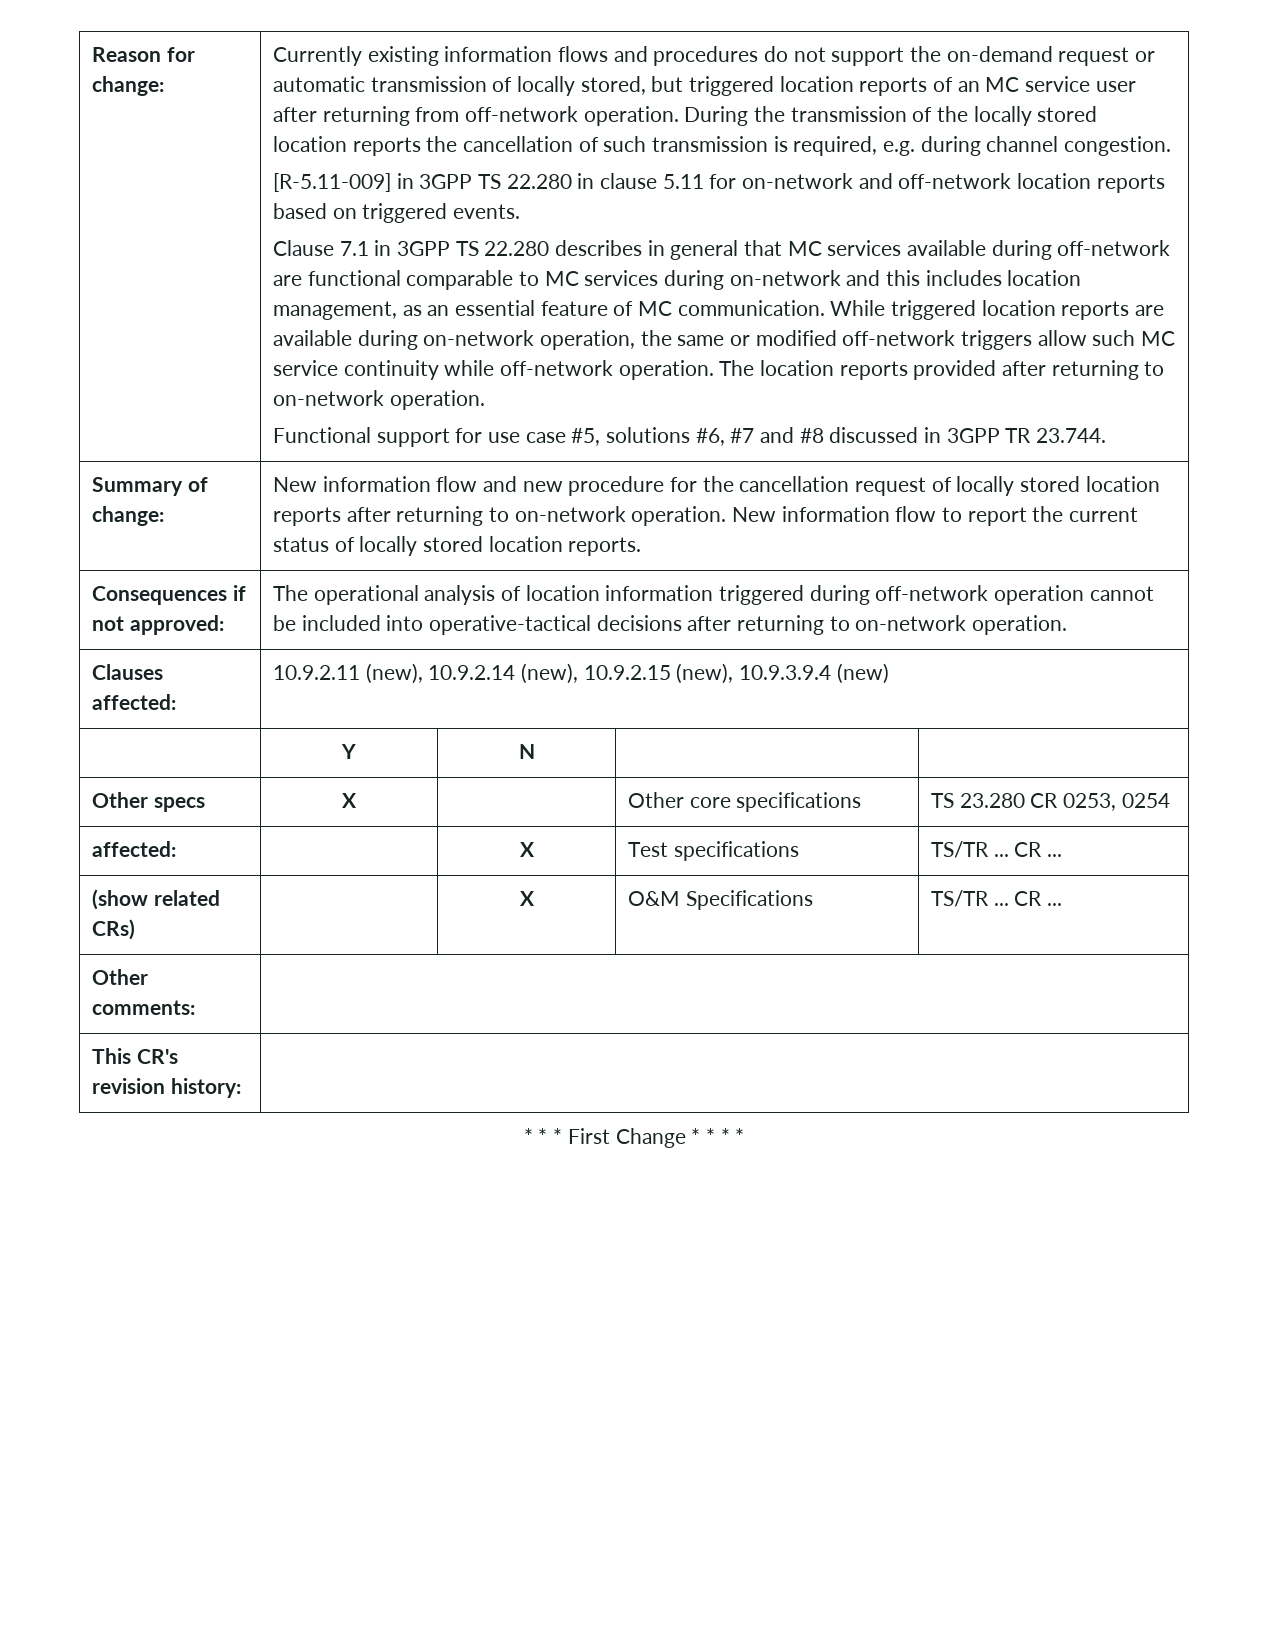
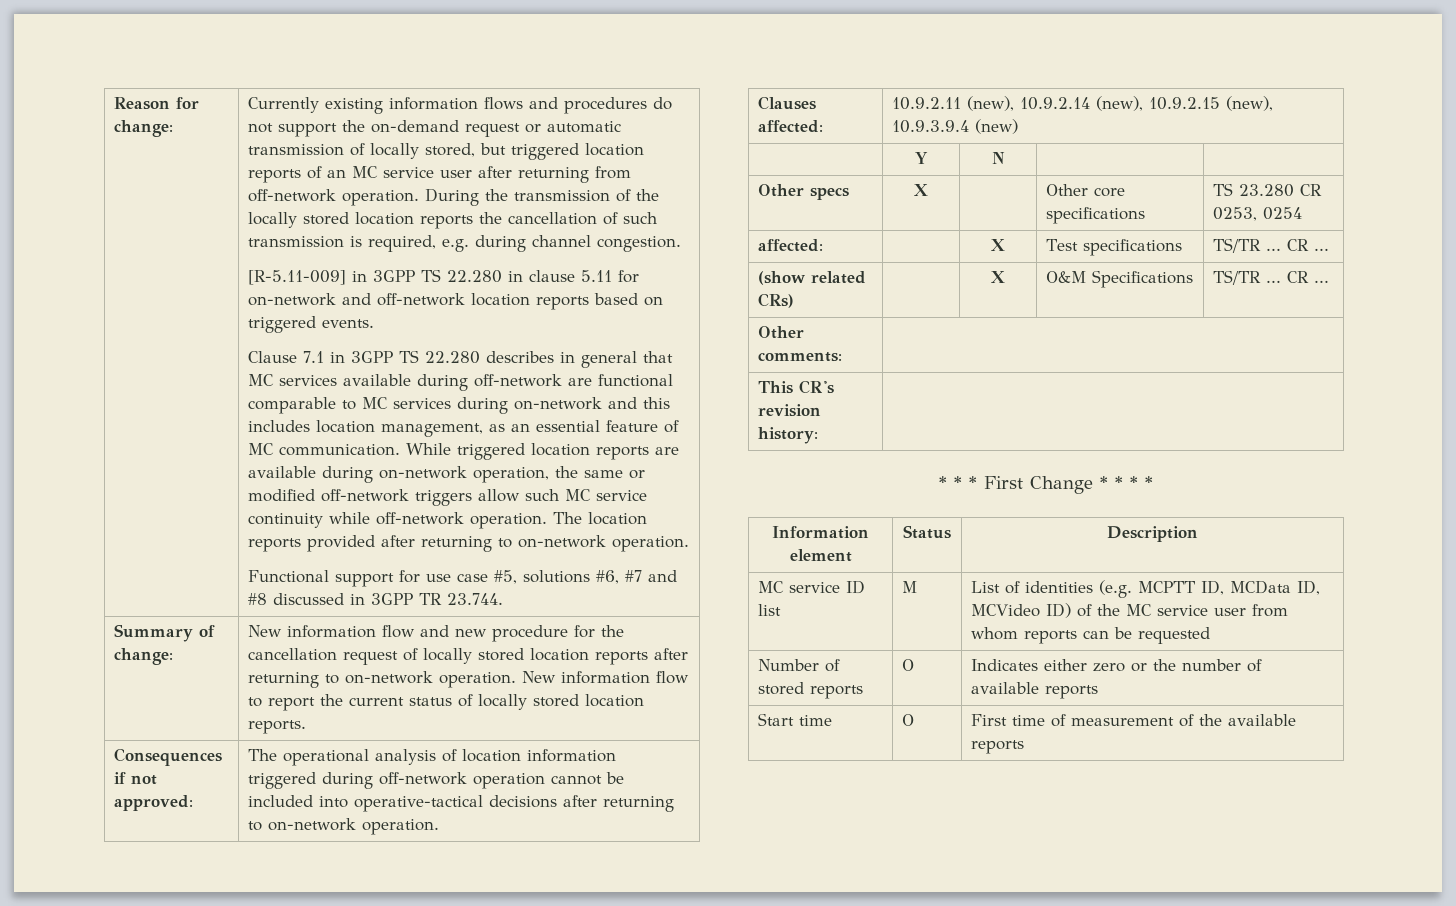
+ Information element | Status | Description
+ MC service ID list | M | List of identities (e.g. MCPTT ID, MCData ID, MCVideo ID) of the MC service user from whom reports can be requested
+ Number of stored reports | O | Indicates either zero or the number of available reports
+ Start time | O | First time of measurement of the available reports

